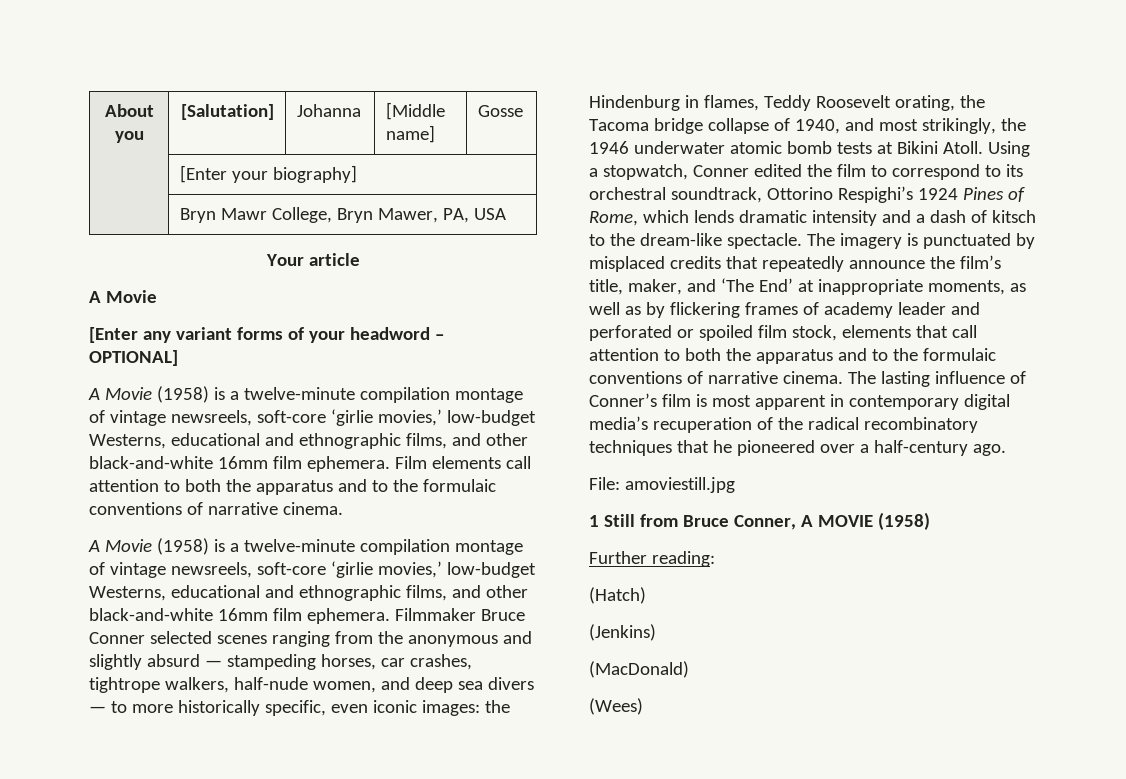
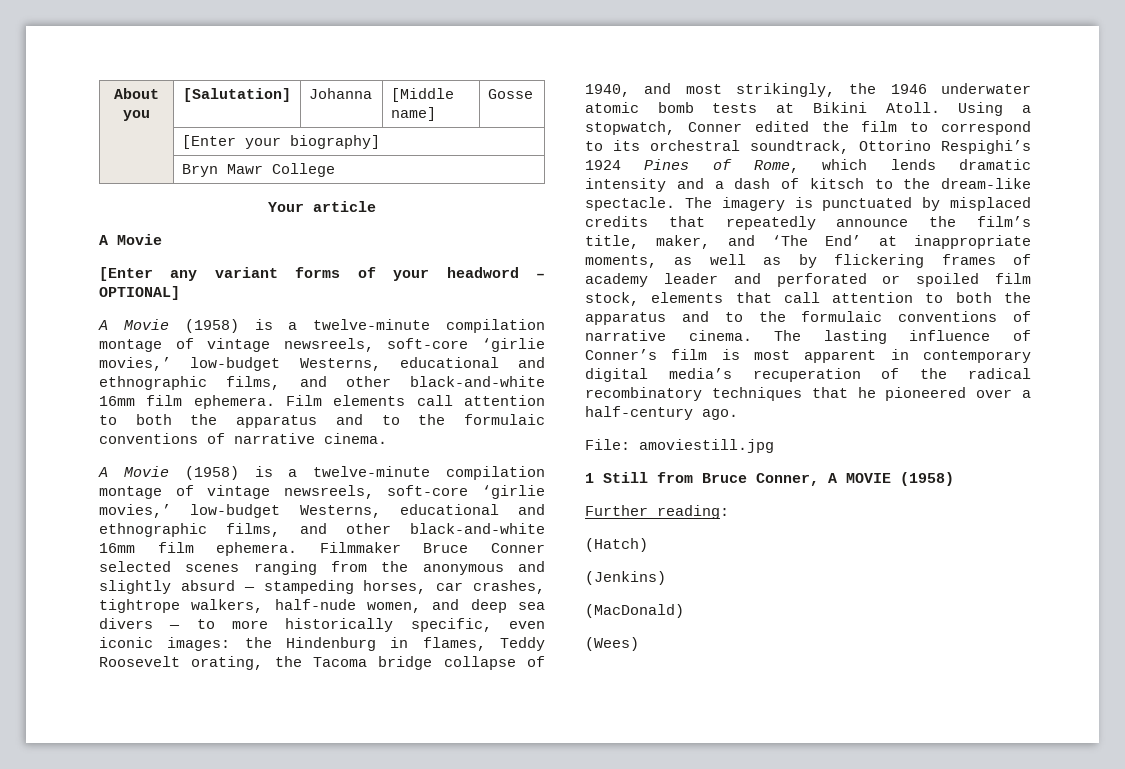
- | Bryn Mawr College, Bryn Mawer, PA, USA
+ | Bryn Mawr College

